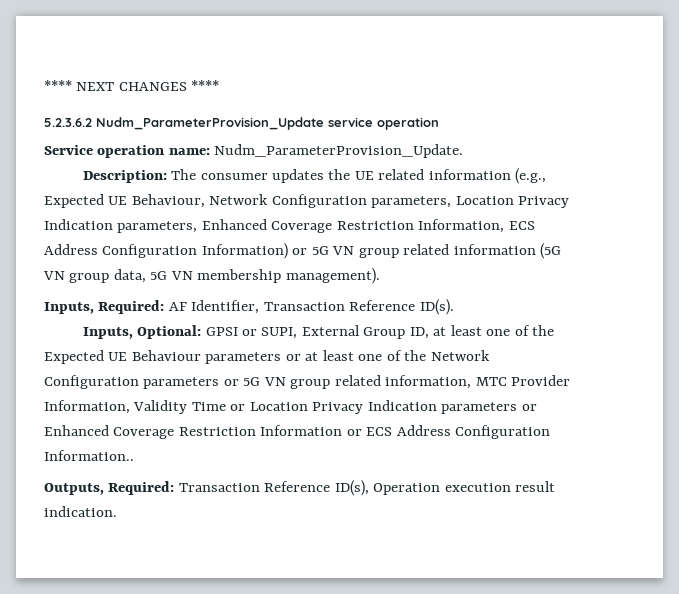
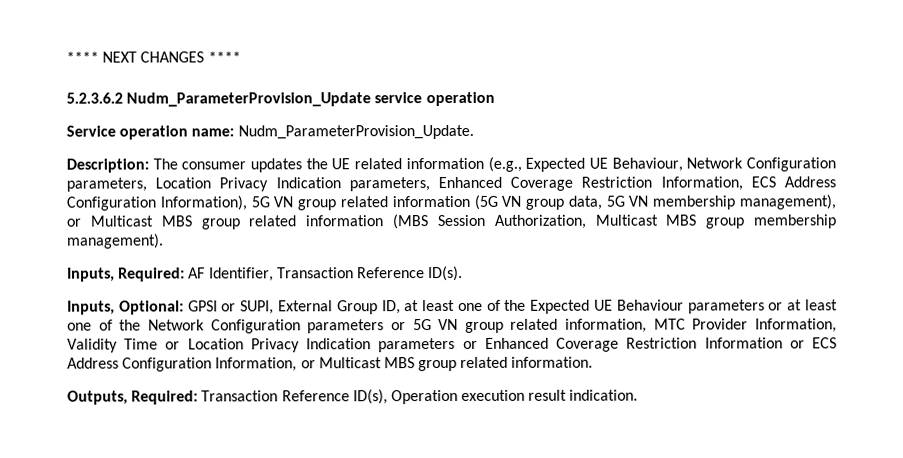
- Description: The consumer updates the UE related information (e.g., Expected UE Behaviour, Network Configuration parameters, Location Privacy Indication parameters, Enhanced Coverage Restriction Information, ECS Address Configuration Information) or 5G VN group related information (5G VN group data, 5G VN membership management).
+ Description: The consumer updates the UE related information (e.g., Expected UE Behaviour, Network Configuration parameters, Location Privacy Indication parameters, Enhanced Coverage Restriction Information, ECS Address Configuration Information), 5G VN group related information (5G VN group data, 5G VN membership management), or Multicast MBS group related information (MBS Session Authorization, Multicast MBS group membership management).
- Inputs, Optional: GPSI or SUPI, External Group ID, at least one of the Expected UE Behaviour parameters or at least one of the Network Configuration parameters or 5G VN group related information, MTC Provider Information, Validity Time or Location Privacy Indication parameters or Enhanced Coverage Restriction Information or ECS Address Configuration Information..
+ Inputs, Optional: GPSI or SUPI, External Group ID, at least one of the Expected UE Behaviour parameters or at least one of the Network Configuration parameters or 5G VN group related information, MTC Provider Information, Validity Time or Location Privacy Indication parameters or Enhanced Coverage Restriction Information or ECS Address Configuration Information, or Multicast MBS group related information.

